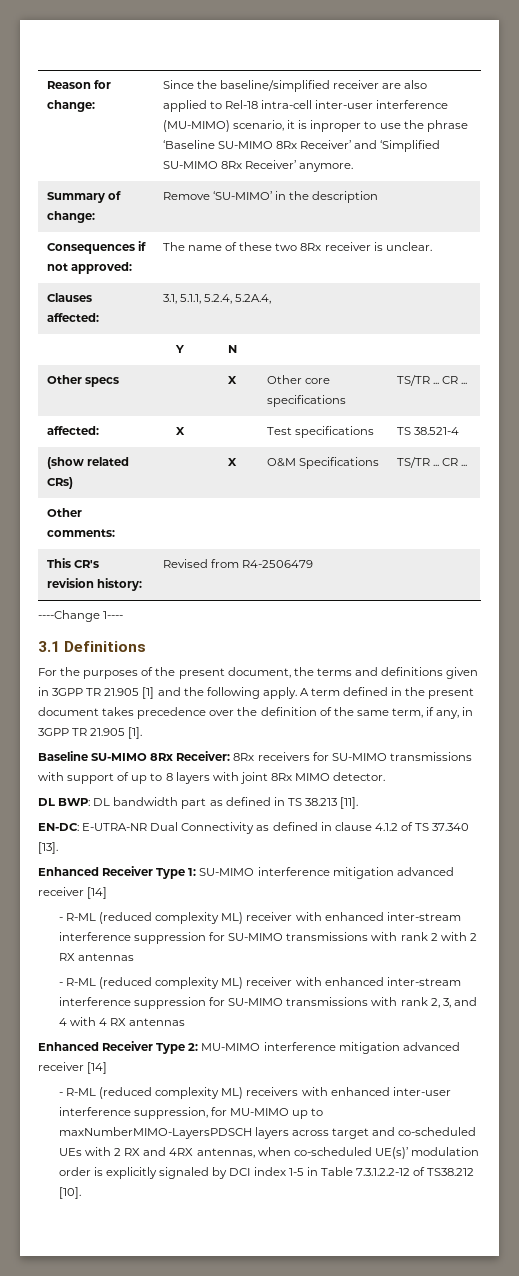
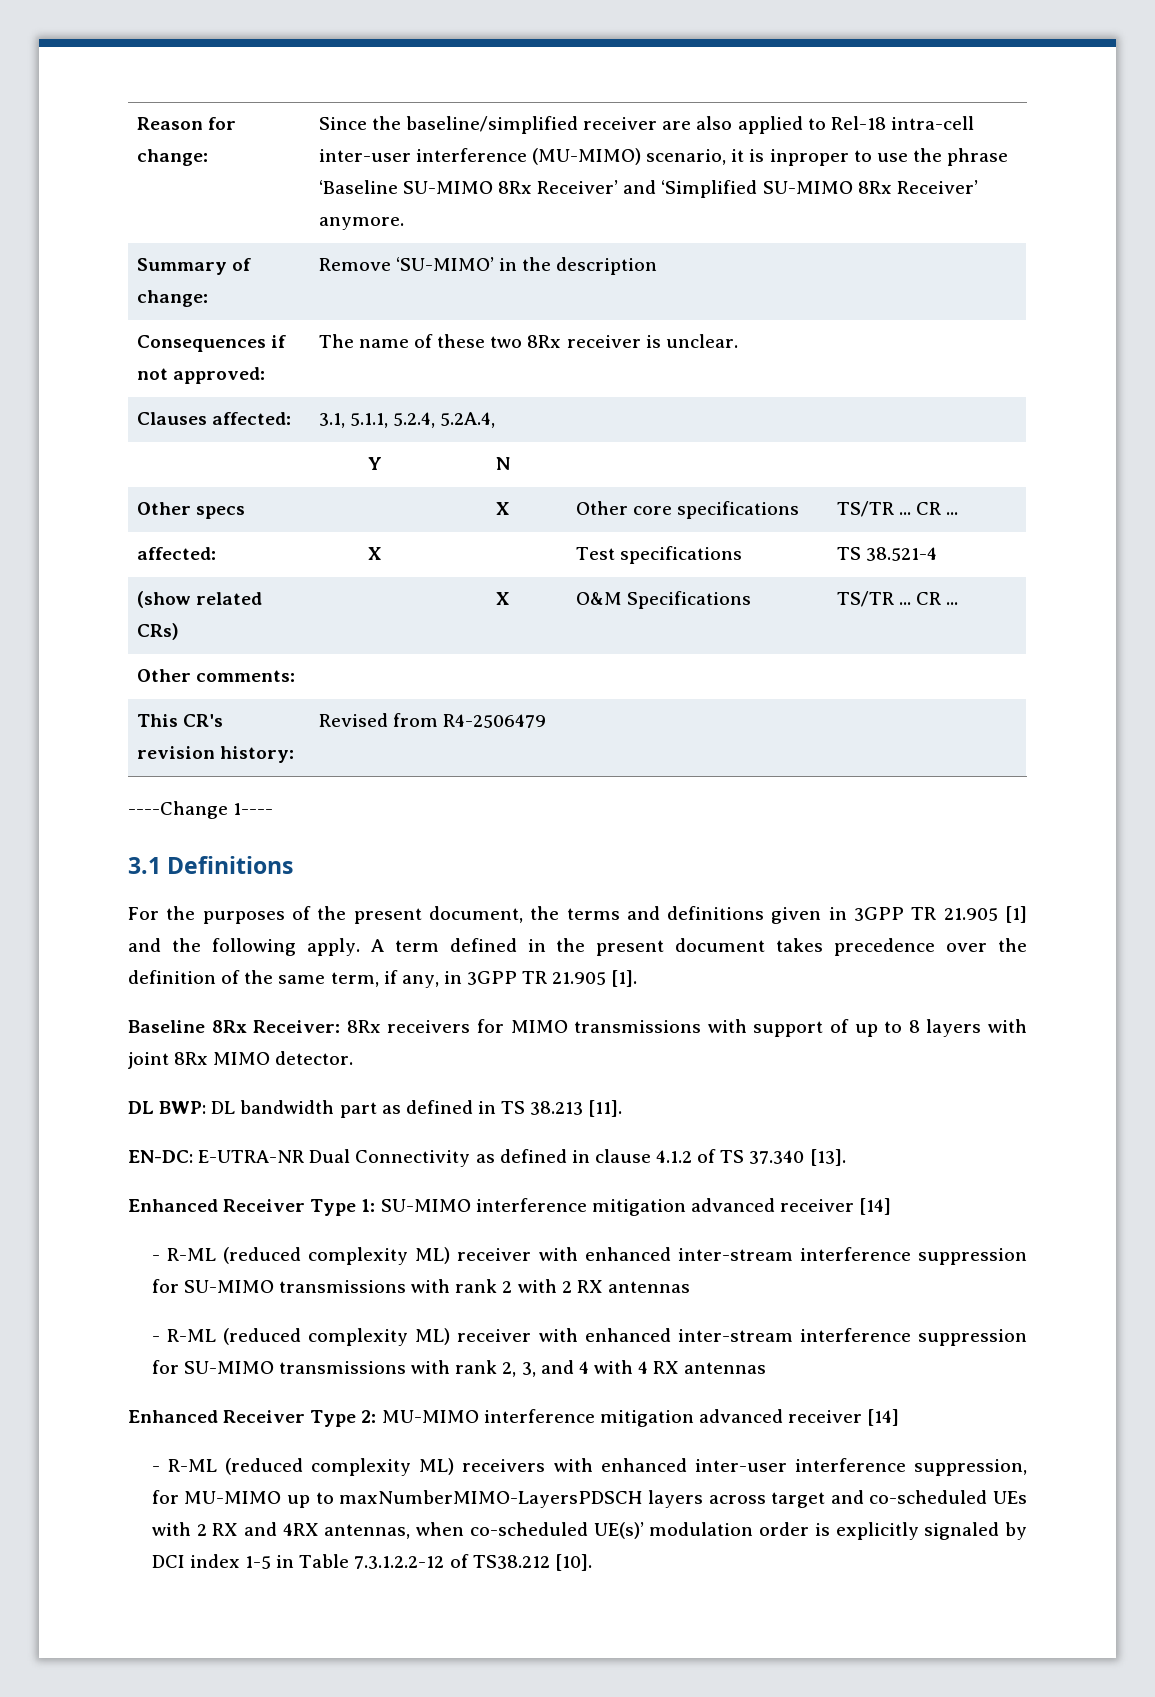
- Baseline SU-MIMO 8Rx Receiver: 8Rx receivers for SU-MIMO transmissions with support of up to 8 layers with joint 8Rx MIMO detector.
+ Baseline 8Rx Receiver: 8Rx receivers for MIMO transmissions with support of up to 8 layers with joint 8Rx MIMO detector.

